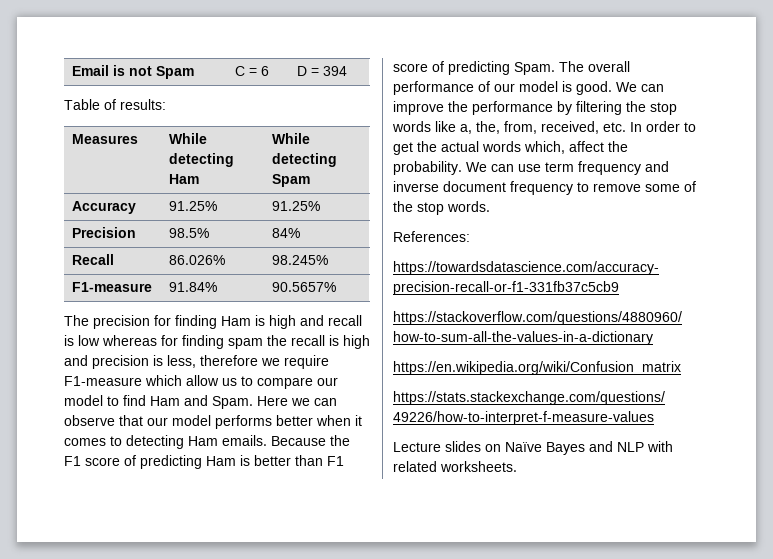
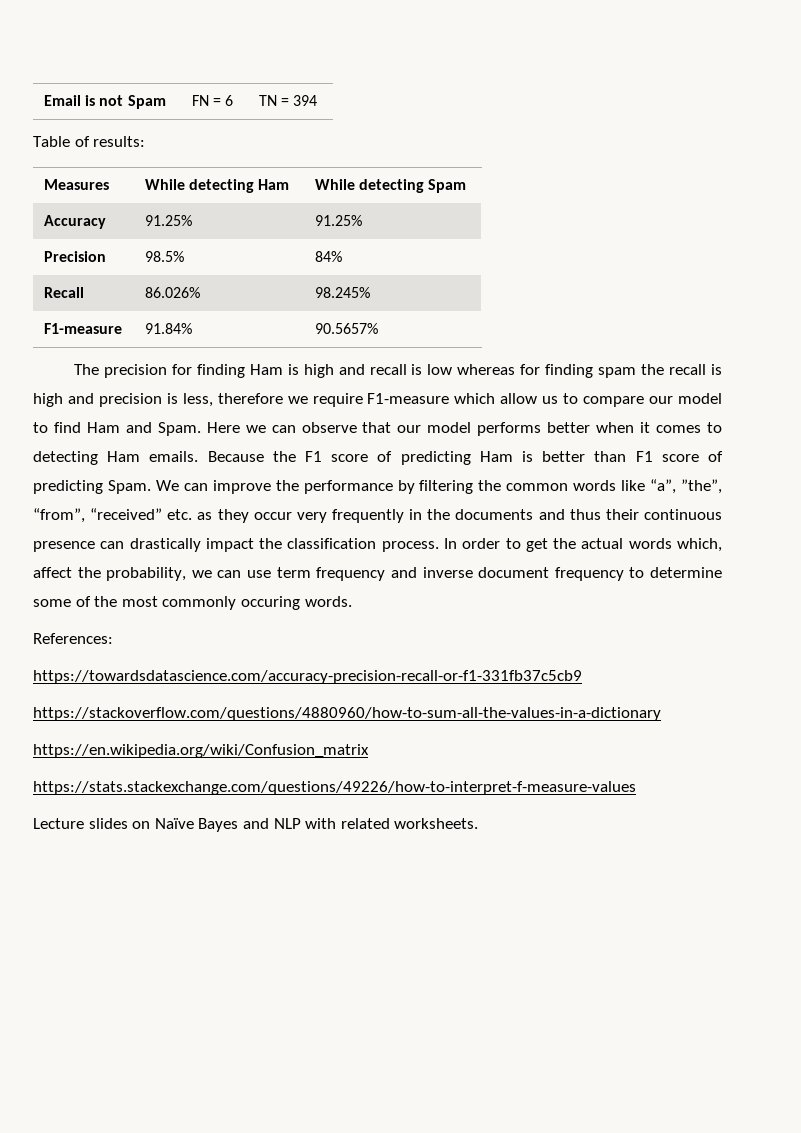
- Email is not Spam | C = 6 | D = 394
+ Email is not Spam | FN = 6 | TN = 394
- The overall performance of our model is good.
- We can improve the performance by filtering the stop words like a, the, from, received, etc. In order to get the actual words which, affect the probability. We can use term frequency and inverse document frequency to remove some of the stop words.
+ We can improve the performance by filtering the common words like “a”, ”the”, “from”, “received” etc. as they occur very frequently in the documents and thus their continuous presence can drastically impact the classification process. In order to get the actual words which, affect the probability, we can use term frequency and inverse document frequency to determine some of the most commonly occuring words.

